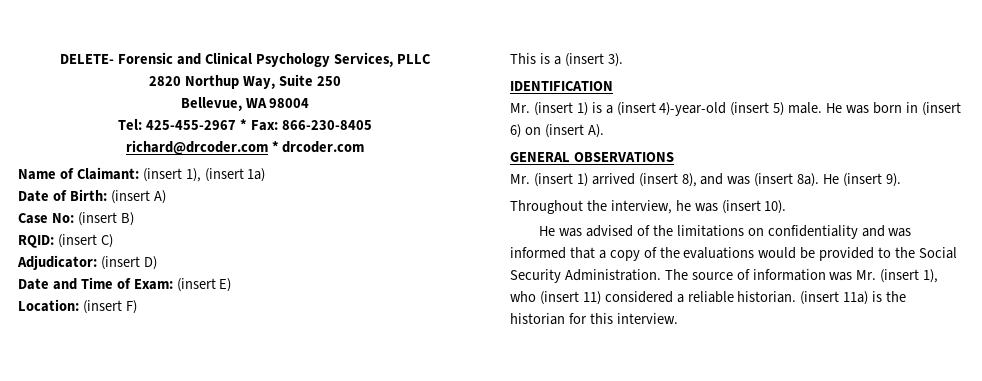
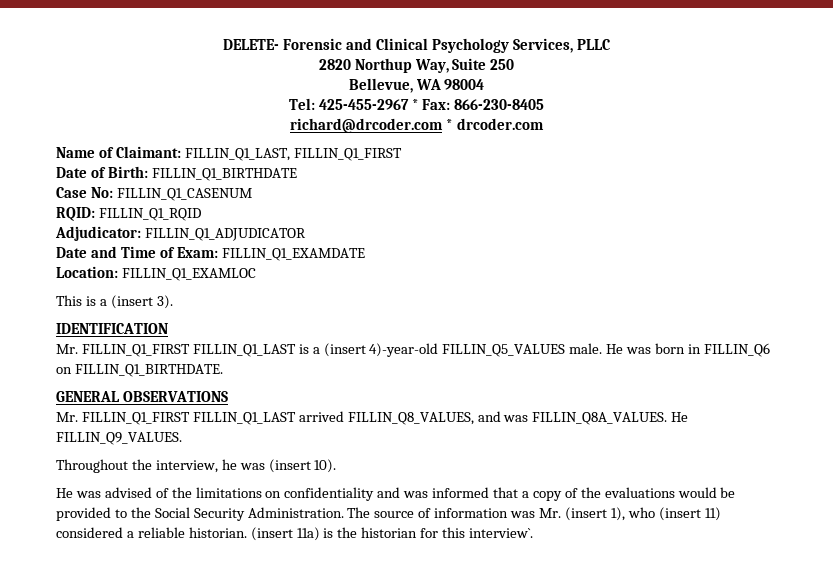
- Name of Claimant: (insert 1), (insert 1a)
+ Name of Claimant: FILLIN_Q1_LAST, FILLIN_Q1_FIRST
- Date of Birth: (insert A)
+ Date of Birth: FILLIN_Q1_BIRTHDATE
- Case No: (insert B)
+ Case No: FILLIN_Q1_CASENUM
- RQID: (insert C)
+ RQID: FILLIN_Q1_RQID
- Adjudicator: (insert D)
+ Adjudicator: FILLIN_Q1_ADJUDICATOR
- Date and Time of Exam: (insert E)
+ Date and Time of Exam: FILLIN_Q1_EXAMDATE
- Location: (insert F)
+ Location: FILLIN_Q1_EXAMLOC
- Mr. (insert 1) is a (insert 4)-year-old (insert 5) male.
+ Mr. FILLIN_Q1_FIRST FILLIN_Q1_LAST is a (insert 4)-year-old FILLIN_Q5_VALUES male.
- He was born in (insert 6) on (insert A).
+ He was born in FILLIN_Q6 on FILLIN_Q1_BIRTHDATE.
  GENERAL OBSERVATIONS
- Mr. (insert 1) arrived (insert 8), and was (insert 8a). He (insert 9).
+ Mr. FILLIN_Q1_FIRST FILLIN_Q1_LAST arrived FILLIN_Q8_VALUES, and was FILLIN_Q8A_VALUES. He FILLIN_Q9_VALUES.
- (insert 11a) is the historian for this interview.
+ (insert 11a) is the historian for this interview`.

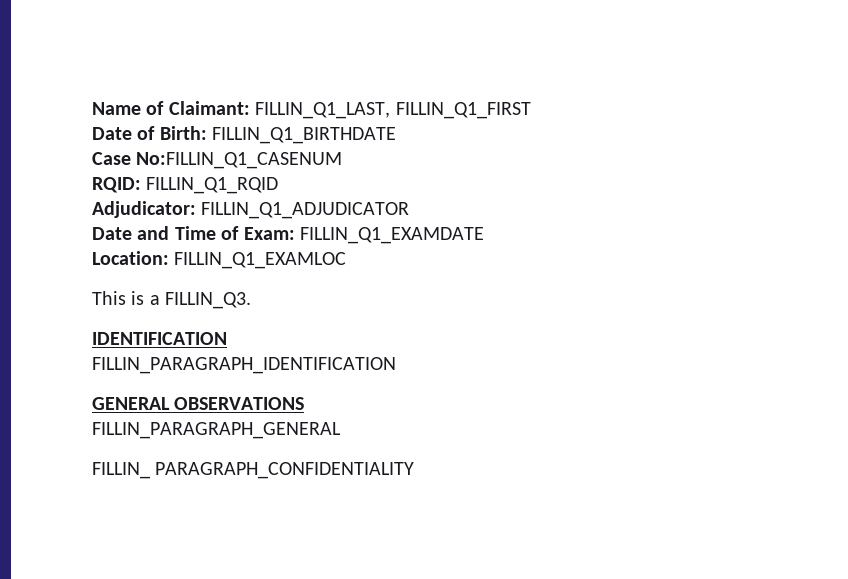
- DELETE- Forensic and Clinical Psychology Services, PLLC
- 2820 Northup Way, Suite 250
- Bellevue, WA 98004
- Tel: 425-455-2967 * Fax: 866-230-8405
- richard@drcoder.com * drcoder.com
- Case No: FILLIN_Q1_CASENUM
+ Case No:FILLIN_Q1_CASENUM
- This is a (insert 3).
+ This is a FILLIN_Q3.
- Mr. FILLIN_Q1_FIRST FILLIN_Q1_LAST is a (insert 4)-year-old FILLIN_Q5_VALUES male. He was born in FILLIN_Q6 on FILLIN_Q1_BIRTHDATE.
+ FILLIN_PARAGRAPH_IDENTIFICATION
  GENERAL OBSERVATIONS
- Mr. FILLIN_Q1_FIRST FILLIN_Q1_LAST arrived FILLIN_Q8_VALUES, and was FILLIN_Q8A_VALUES. He FILLIN_Q9_VALUES.
- Throughout the interview, he was (insert 10).
- He was advised of the limitations on confidentiality and was informed that a copy of the evaluations would be provided to the Social Security Administration. The source of information was Mr. (insert 1), who (insert 11) considered a reliable historian. (insert 11a) is the historian for this interview`.
+ FILLIN_PARAGRAPH_GENERAL
+ FILLIN_ PARAGRAPH_CONFIDENTIALITY

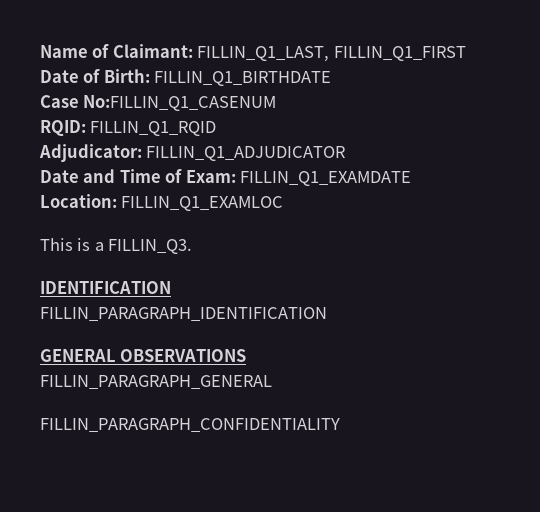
- FILLIN_ PARAGRAPH_CONFIDENTIALITY
+ FILLIN_PARAGRAPH_CONFIDENTIALITY

